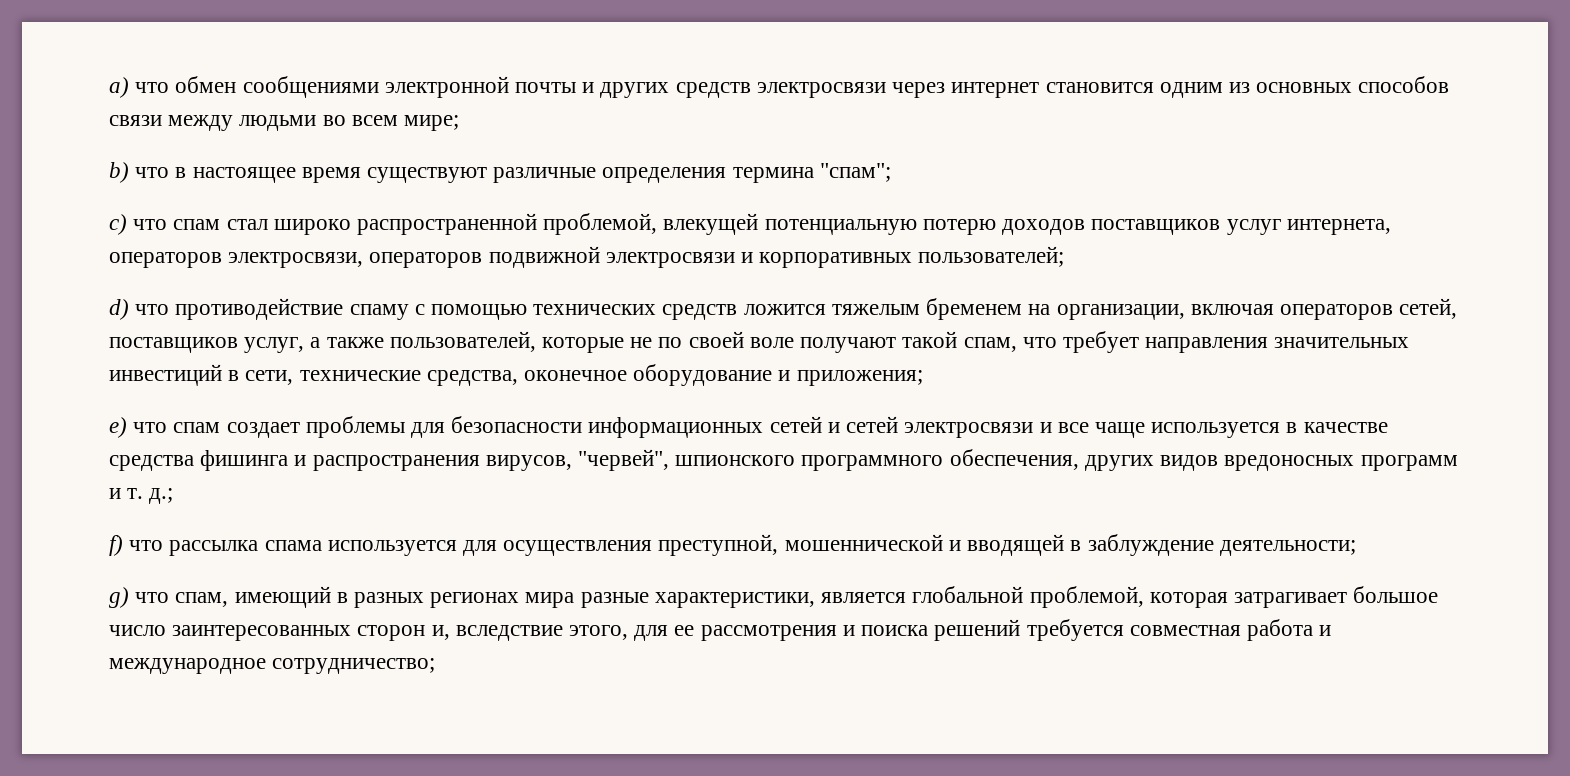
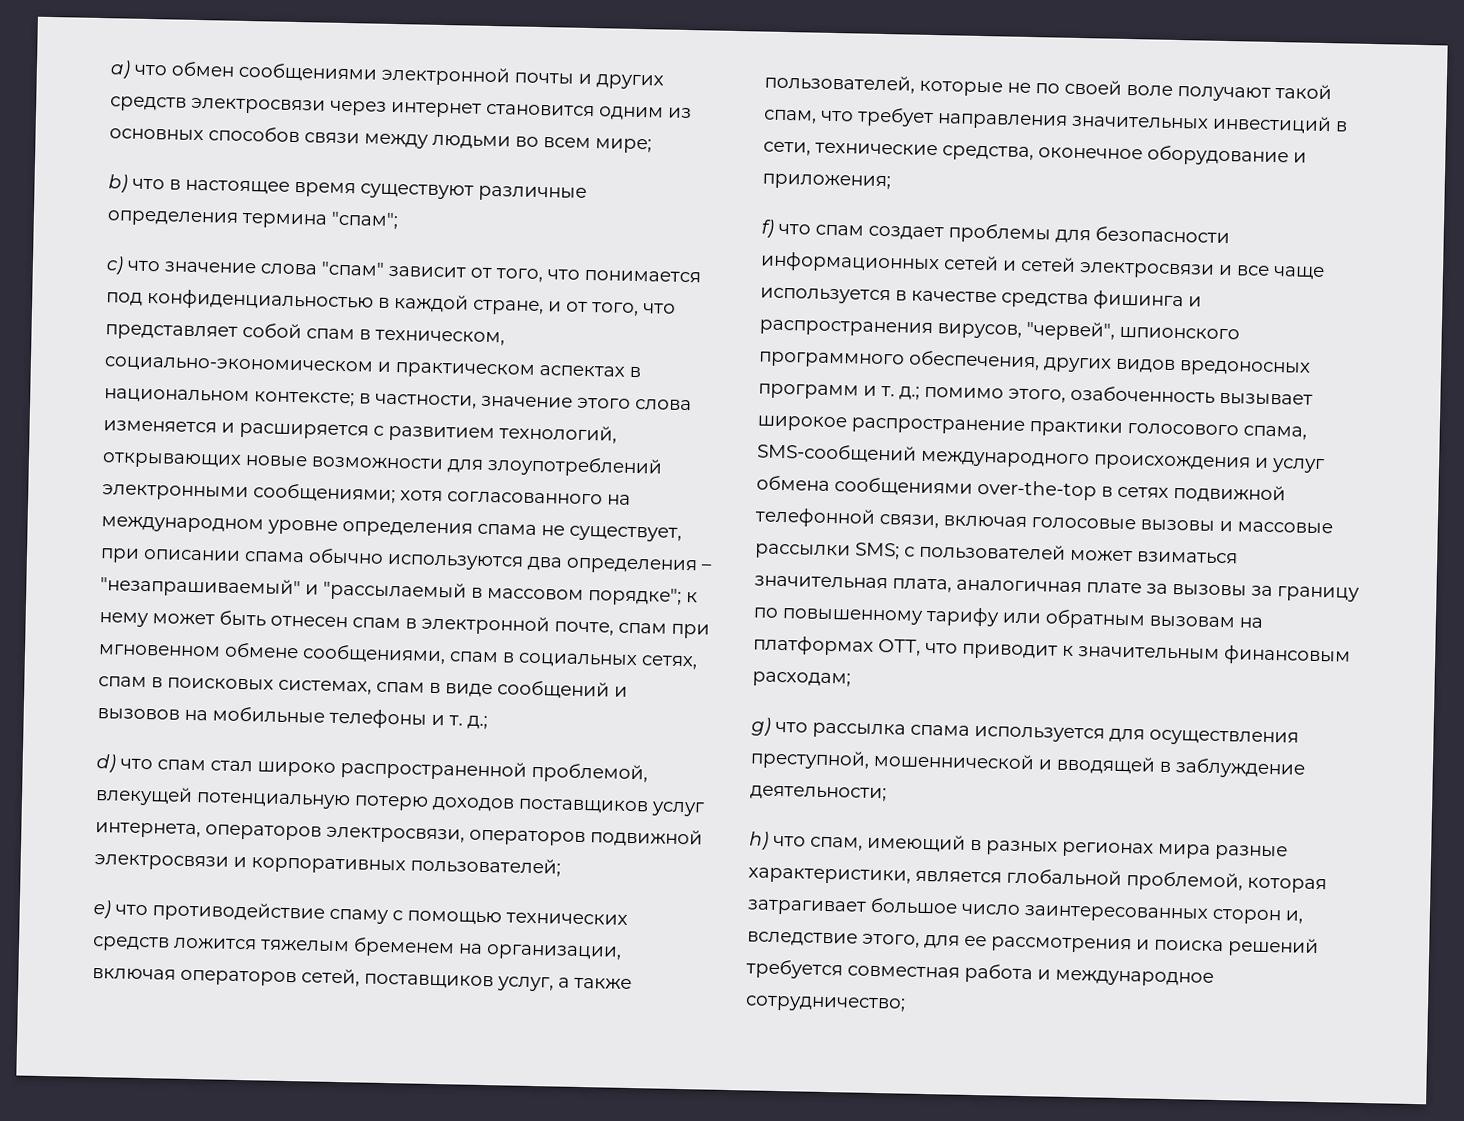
- c) что спам стал широко распространенной проблемой, влекущей потенциальную потерю доходов поставщиков услуг интернета, операторов электросвязи, операторов подвижной электросвязи и корпоративных пользователей;
+ c) что значение слова "спам" зависит от того, что понимается под конфиденциальностью в каждой стране, и от того, что представляет собой спам в техническом, социально-экономическом и практическом аспектах в национальном контексте; в частности, значение этого слова изменяется и расширяется с развитием технологий, открывающих новые возможности для злоупотреблений электронными сообщениями; хотя согласованного на международном уровне определения спама не существует, при описании спама обычно используются два определения – "незапрашиваемый" и "рассылаемый в массовом порядке"; к нему может быть отнесен спам в электронной почте, спам при мгновенном обмене сообщениями, спам в социальных сетях, спам в поисковых системах, спам в виде сообщений и вызовов на мобильные телефоны и т. д.;
+ d) что спам стал широко распространенной проблемой, влекущей потенциальную потерю доходов поставщиков услуг интернета, операторов электросвязи, операторов подвижной электросвязи и корпоративных пользователей;
- d) что противодействие спаму с помощью технических средств ложится тяжелым бременем на организации, включая операторов сетей, поставщиков услуг, а также пользователей, которые не по своей воле получают такой спам, что требует направления значительных инвестиций в сети, технические средства, оконечное оборудование и приложения;
+ e) что противодействие спаму с помощью технических средств ложится тяжелым бременем на организации, включая операторов сетей, поставщиков услуг, а также пользователей, которые не по своей воле получают такой спам, что требует направления значительных инвестиций в сети, технические средства, оконечное оборудование и приложения;
- e) что спам создает проблемы для безопасности информационных сетей и сетей электросвязи и все чаще используется в качестве средства фишинга и распространения вирусов, "червей", шпионского программного обеспечения, других видов вредоносных программ и т. д.;
- f) что рассылка спама используется для осуществления преступной, мошеннической и вводящей в заблуждение деятельности;
+ f) что спам создает проблемы для безопасности информационных сетей и сетей электросвязи и все чаще используется в качестве средства фишинга и распространения вирусов, "червей", шпионского программного обеспечения, других видов вредоносных программ и т. д.; помимо этого, озабоченность вызывает широкое распространение практики голосового спама, SMS-сообщений международного происхождения и услуг обмена сообщениями over-the-top в сетях подвижной телефонной связи, включая голосовые вызовы и массовые рассылки SMS; с пользователей может взиматься значительная плата, аналогичная плате за вызовы за границу по повышенному тарифу или обратным вызовам на платформах ОТТ, что приводит к значительным финансовым расходам;
+ g) что рассылка спама используется для осуществления преступной, мошеннической и вводящей в заблуждение деятельности;
- g) что спам, имеющий в разных регионах мира разные характеристики, является глобальной проблемой, которая затрагивает большое число заинтересованных сторон и, вследствие этого, для ее рассмотрения и поиска решений требуется совместная работа и международное сотрудничество;
+ h) что спам, имеющий в разных регионах мира разные характеристики, является глобальной проблемой, которая затрагивает большое число заинтересованных сторон и, вследствие этого, для ее рассмотрения и поиска решений требуется совместная работа и международное сотрудничество;

